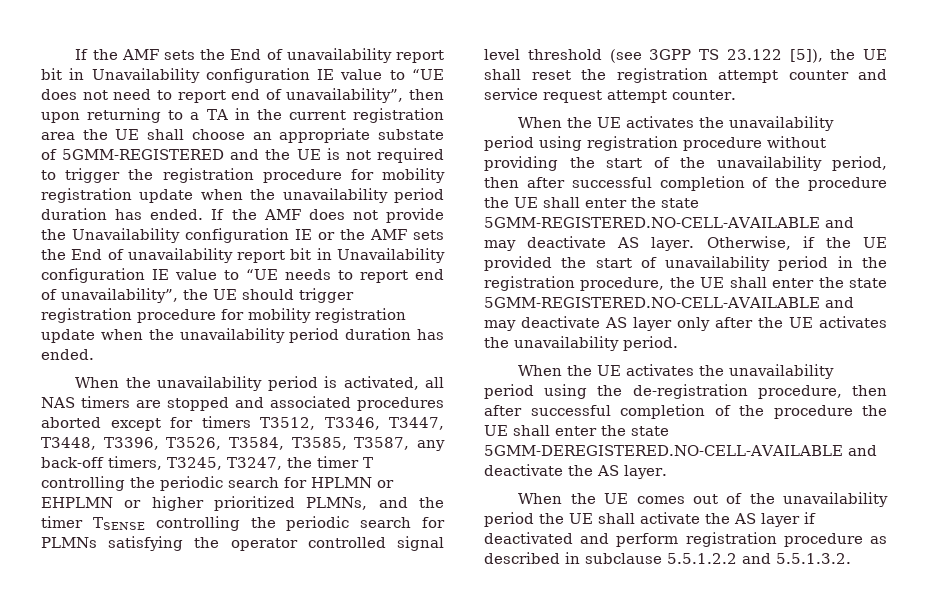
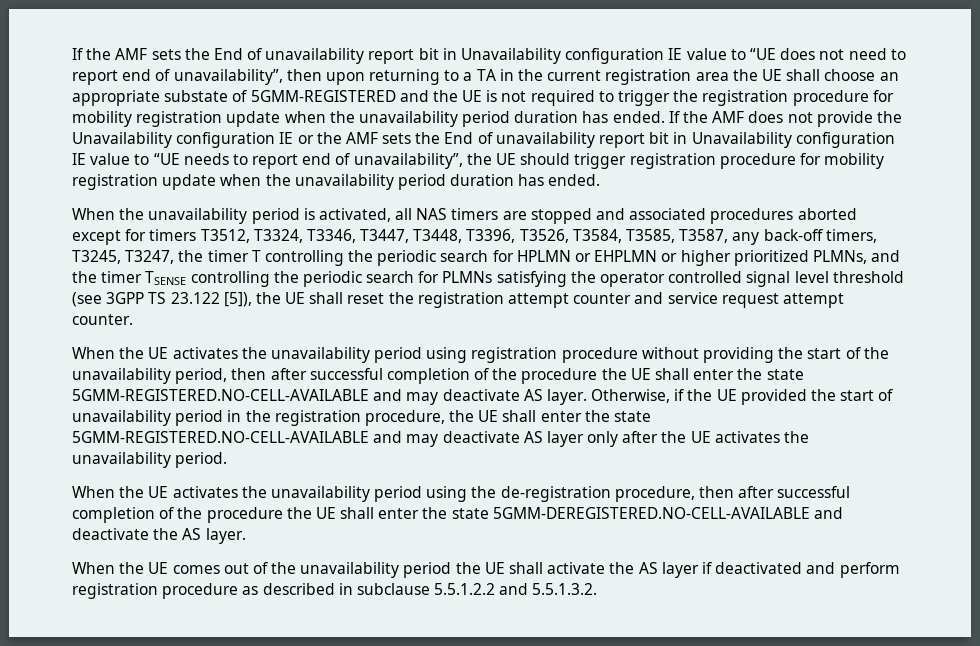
- When the unavailability period is activated, all NAS timers are stopped and associated procedures aborted except for timers T3512, T3346, T3447, T3448, T3396, T3526, T3584, T3585, T3587, any back-off timers, T3245, T3247, the timer T controlling the periodic search for HPLMN or EHPLMN or higher prioritized PLMNs, and the timer TSENSE controlling the periodic search for PLMNs satisfying the operator controlled signal level threshold (see 3GPP TS 23.122 [5]), the UE shall reset the registration attempt counter and service request attempt counter.
+ When the unavailability period is activated, all NAS timers are stopped and associated procedures aborted except for timers T3512, T3324, T3346, T3447, T3448, T3396, T3526, T3584, T3585, T3587, any back-off timers, T3245, T3247, the timer T controlling the periodic search for HPLMN or EHPLMN or higher prioritized PLMNs, and the timer TSENSE controlling the periodic search for PLMNs satisfying the operator controlled signal level threshold (see 3GPP TS 23.122 [5]), the UE shall reset the registration attempt counter and service request attempt counter.

